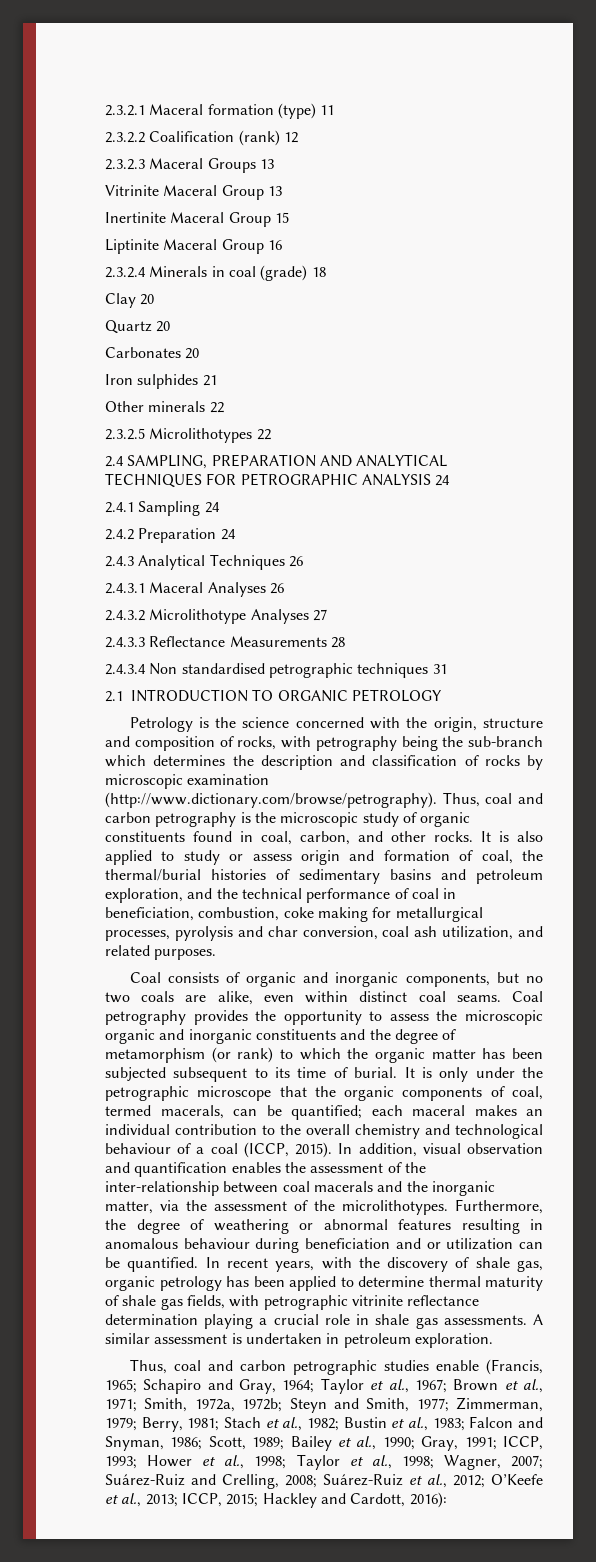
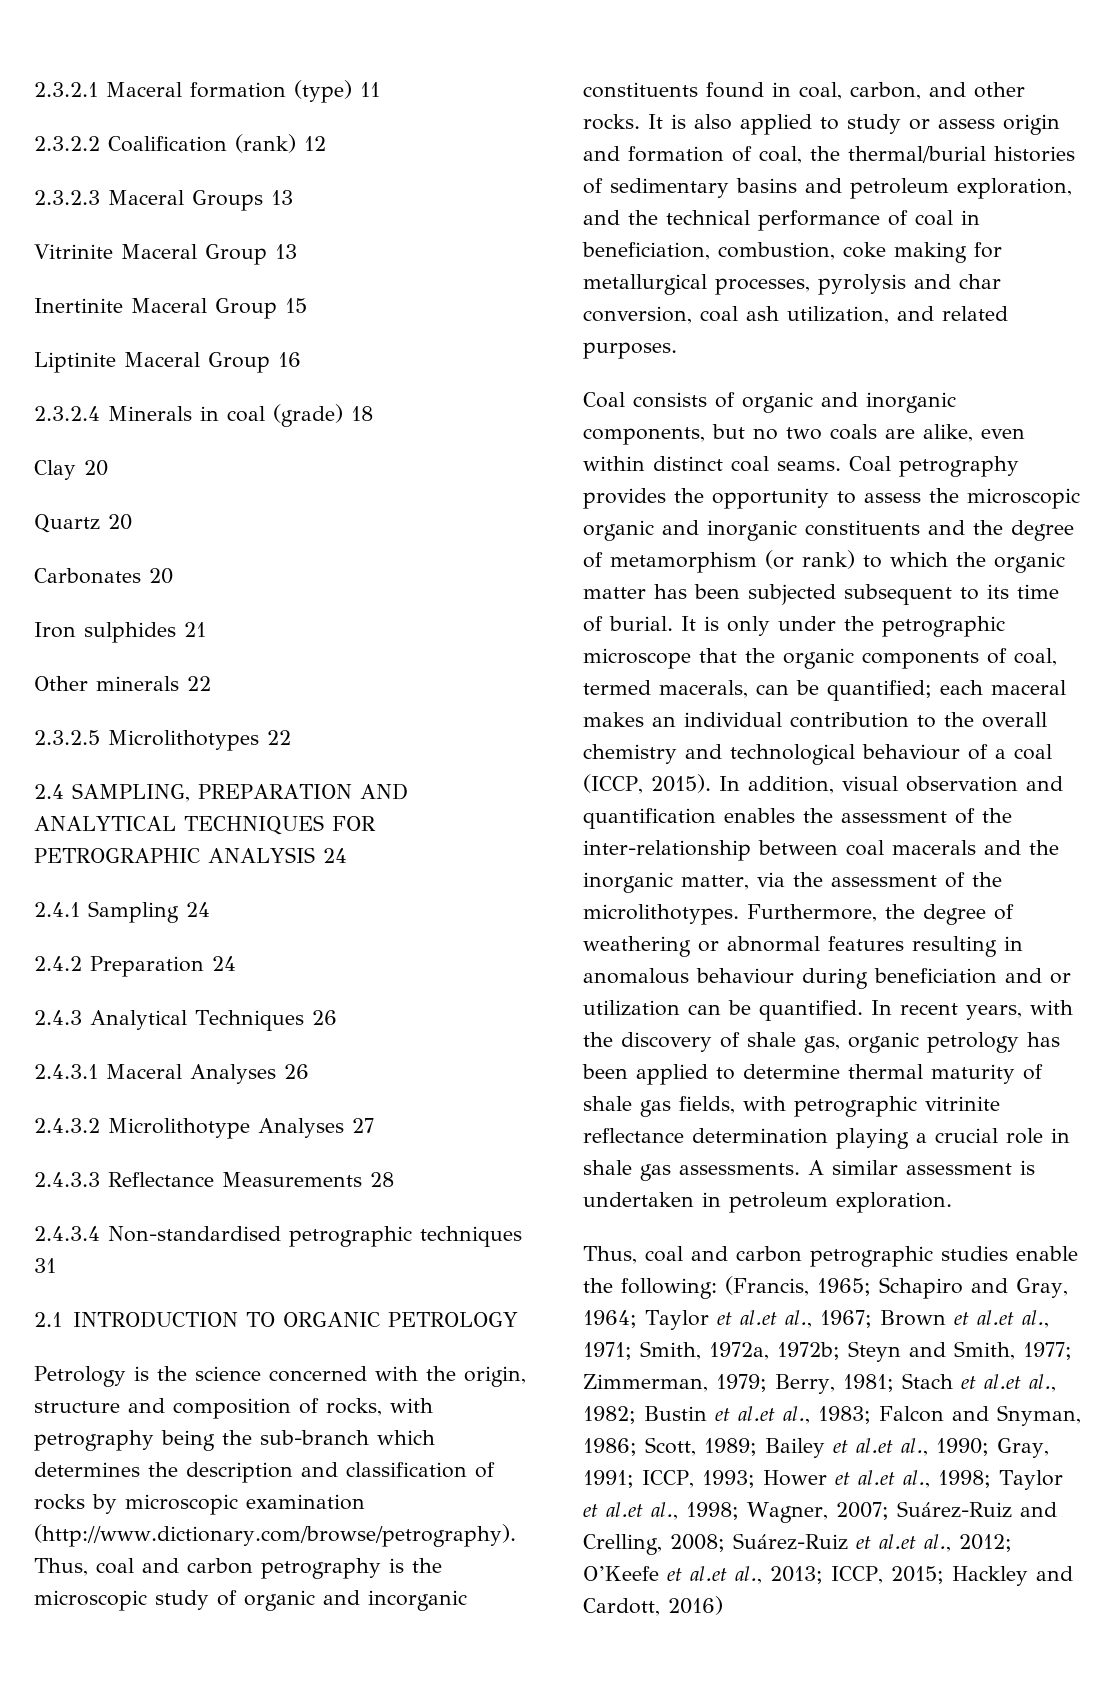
- 2.4.3.4 Non standardised petrographic techniques 31
+ 2.4.3.4 Non-standardised petrographic techniques 31
- Petrology is the science concerned with the origin, structure and composition of rocks, with petrography being the sub-branch which determines the description and classification of rocks by microscopic examination (http://www.dictionary.com/browse/petrography). Thus, coal and carbon petrography is the microscopic study of organic constituents found in coal, carbon, and other rocks.
+ Petrology is the science concerned with the origin, structure and composition of rocks, with petrography being the sub-branch which determines the description and classification of rocks by microscopic examination (http://www.dictionary.com/browse/petrography). Thus, coal and carbon petrography is the microscopic study of organic and incorganic constituents found in coal, carbon, and other rocks.
- Thus, coal and carbon petrographic studies enable (Francis, 1965;
+ Thus, coal and carbon petrographic studies enable the following: (Francis, 1965;
- Taylor et al., 1967;
+ Taylor et al.et al., 1967;
- Brown et al., 1971;
+ Brown et al.et al., 1971;
- Stach et al., 1982;
+ Stach et al.et al., 1982;
- Bustin et al., 1983;
+ Bustin et al.et al., 1983;
- Bailey et al., 1990;
+ Bailey et al.et al., 1990;
- Hower et al., 1998;
+ Hower et al.et al., 1998;
- Taylor et al., 1998;
+ Taylor et al.et al., 1998;
- Suárez-Ruiz et al., 2012;
+ Suárez-Ruiz et al.et al., 2012;
- O’Keefe et al., 2013;
+ O’Keefe et al.et al., 2013;
- Hackley and Cardott, 2016):
+ Hackley and Cardott, 2016)

